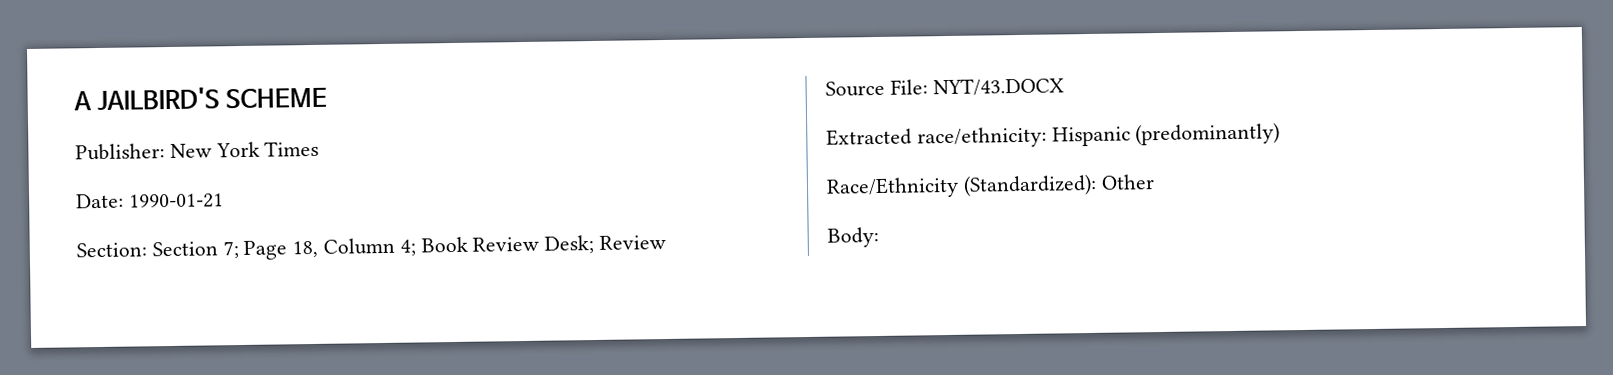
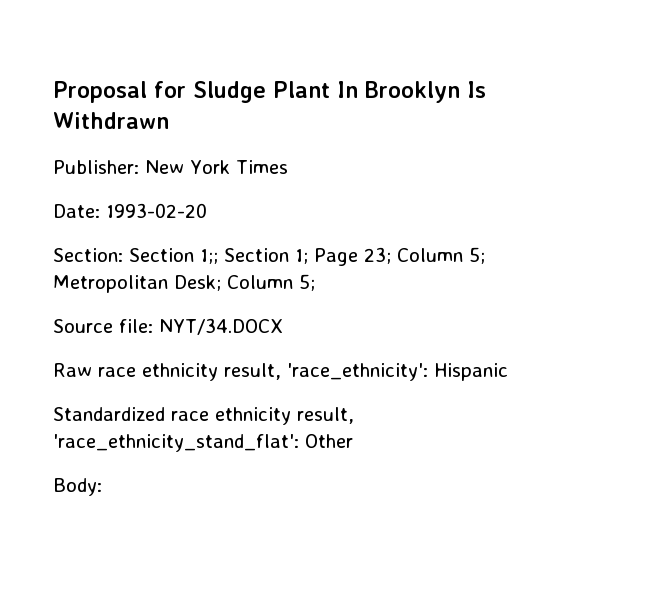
- A JAILBIRD'S SCHEME
+ Proposal for Sludge Plant In Brooklyn Is Withdrawn
- Date: 1990-01-21
+ Date: 1993-02-20
- Section: Section 7; Page 18, Column 4; Book Review Desk; Review
- Source File: NYT/43.DOCX
- Extracted race/ethnicity: Hispanic (predominantly)
- Race/Ethnicity (Standardized): Other
+ Section: Section 1;; Section 1; Page 23; Column 5; Metropolitan Desk; Column 5;
+ Source file: NYT/34.DOCX
+ Raw race ethnicity result, 'race_ethnicity': Hispanic
+ Standardized race ethnicity result, 'race_ethnicity_stand_flat': Other

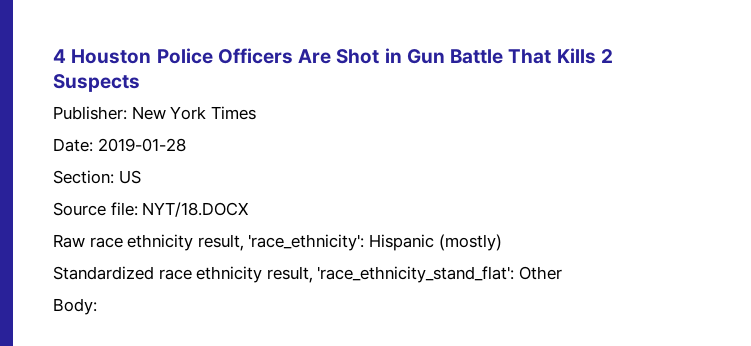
- Proposal for Sludge Plant In Brooklyn Is Withdrawn
+ 4 Houston Police Officers Are Shot in Gun Battle That Kills 2 Suspects
- Date: 1993-02-20
+ Date: 2019-01-28
- Section: Section 1;; Section 1; Page 23; Column 5; Metropolitan Desk; Column 5;
+ Section: US
- Source file: NYT/34.DOCX
+ Source file: NYT/18.DOCX
- Raw race ethnicity result, 'race_ethnicity': Hispanic
+ Raw race ethnicity result, 'race_ethnicity': Hispanic (mostly)

